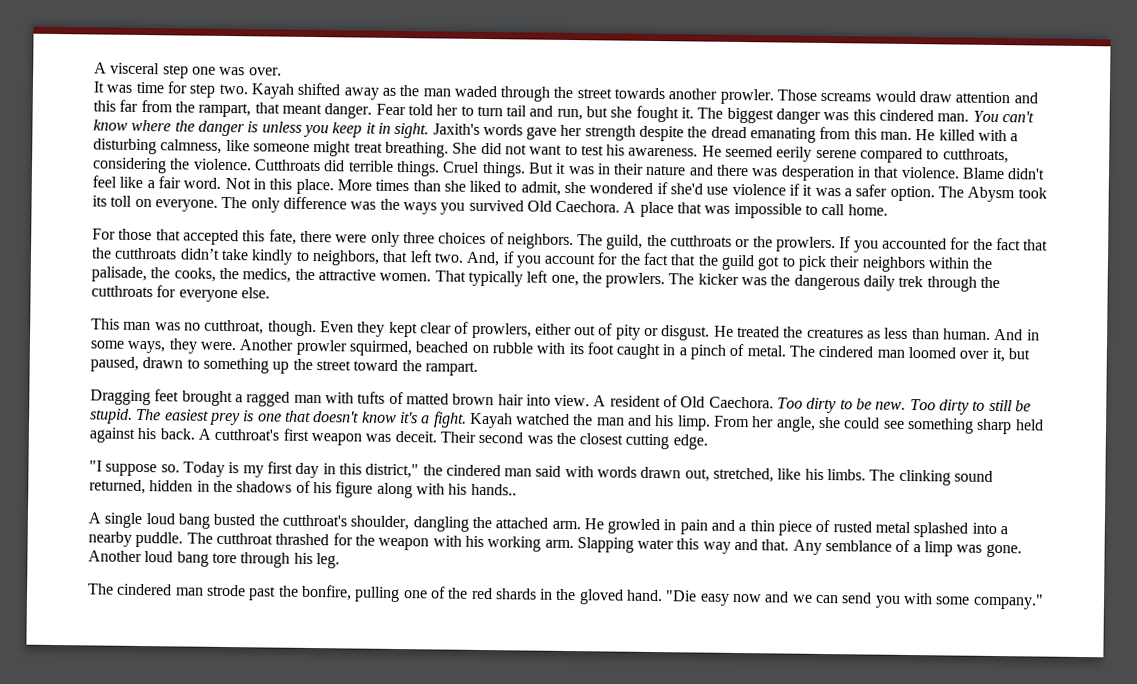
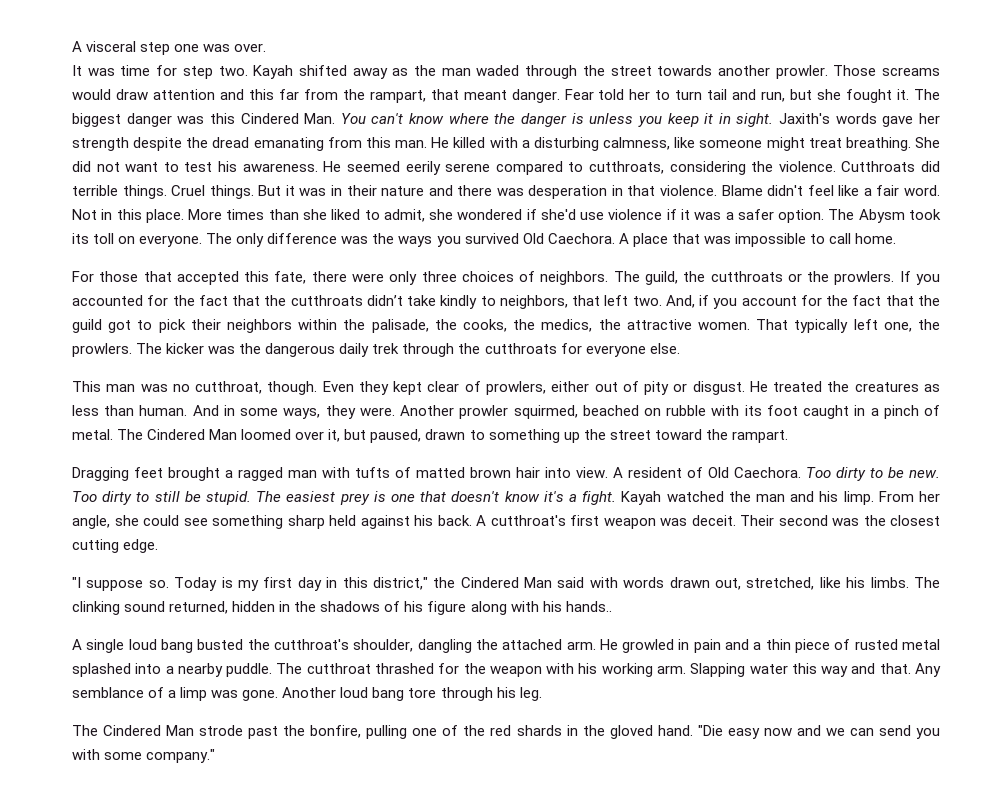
- The biggest danger was this cindered man. You can't know where the danger is unless you keep it in sight.
+ The biggest danger was this Cindered Man. You can't know where the danger is unless you keep it in sight.
- The cindered man loomed over it, but paused, drawn to something up the street toward the rampart.
+ The Cindered Man loomed over it, but paused, drawn to something up the street toward the rampart.
- Today is my first day in this district," the cindered man said with words drawn out, stretched, like his limbs.
+ Today is my first day in this district," the Cindered Man said with words drawn out, stretched, like his limbs.
- The cindered man strode past the bonfire, pulling one of the red shards in the gloved hand.
+ The Cindered Man strode past the bonfire, pulling one of the red shards in the gloved hand.

